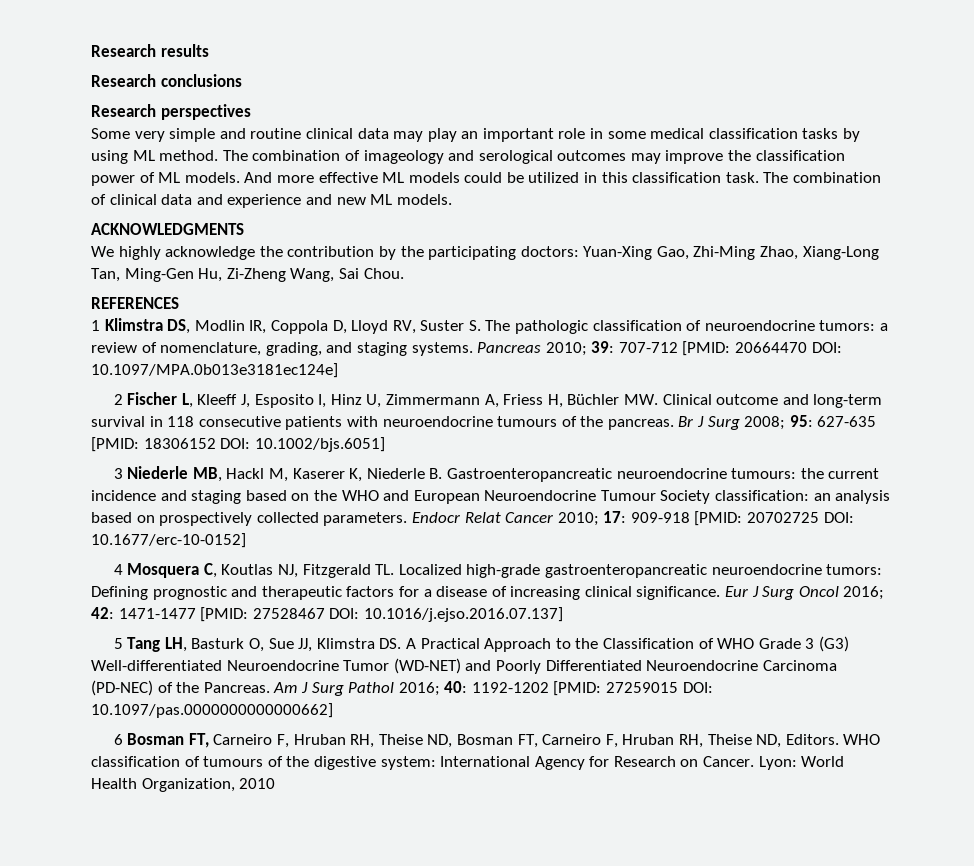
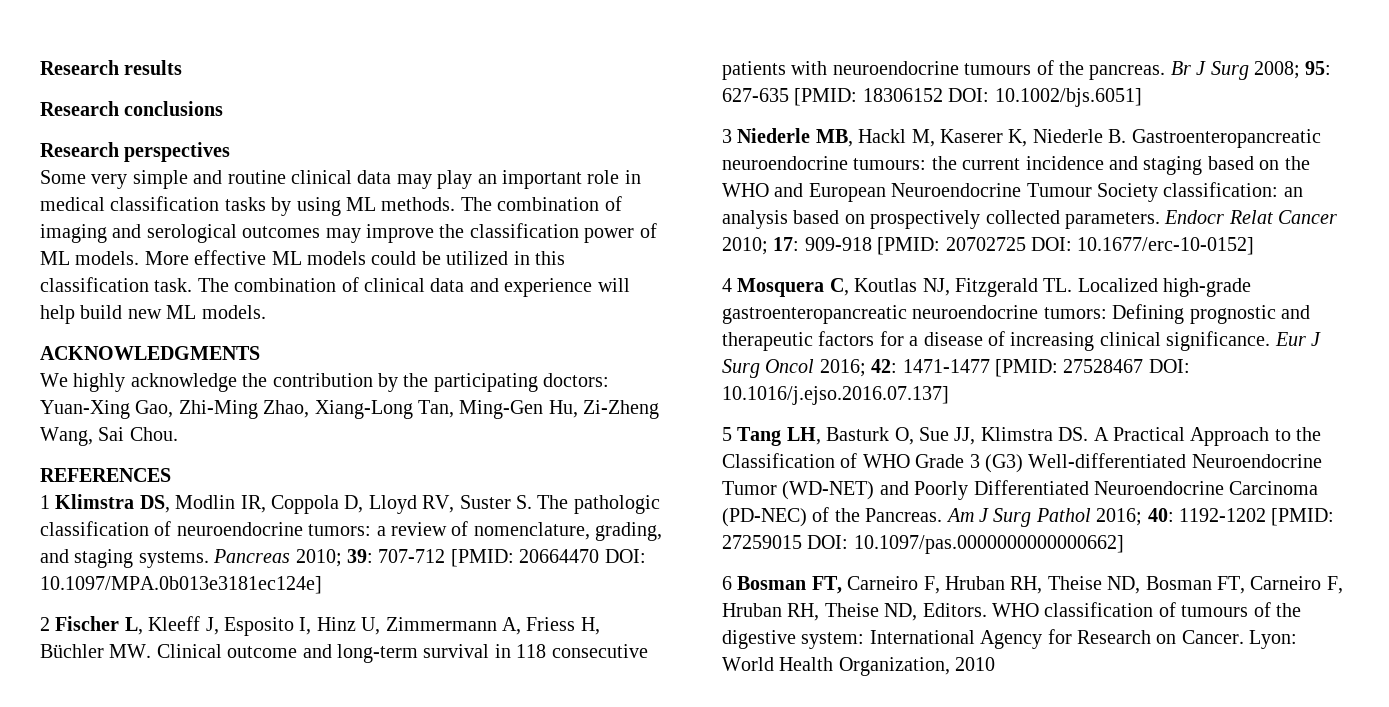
- Some very simple and routine clinical data may play an important role in some medical classification tasks by using ML method. The combination of imageology and serological outcomes may improve the classification power of ML models.
+ Some very simple and routine clinical data may play an important role in medical classification tasks by using ML methods. The combination of imaging and serological outcomes may improve the classification power of ML models.
- And more effective ML models could be utilized in this classification task.
+ More effective ML models could be utilized in this classification task.
- The combination of clinical data and experience and new ML models.
+ The combination of clinical data and experience will help build new ML models.

